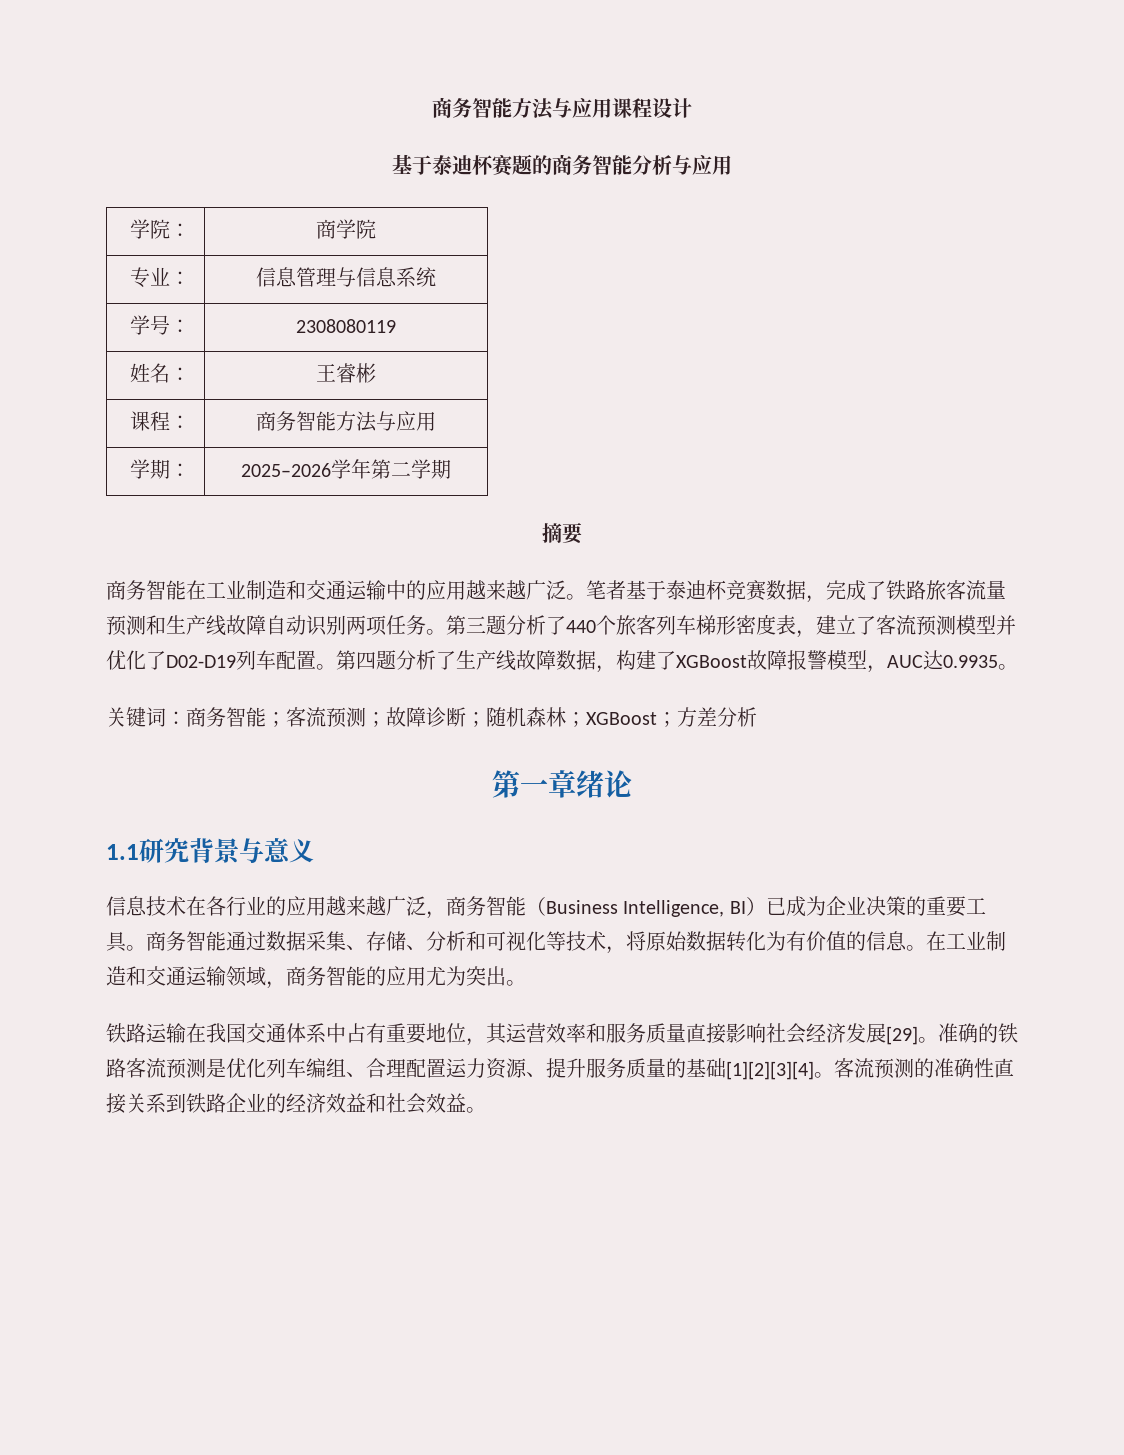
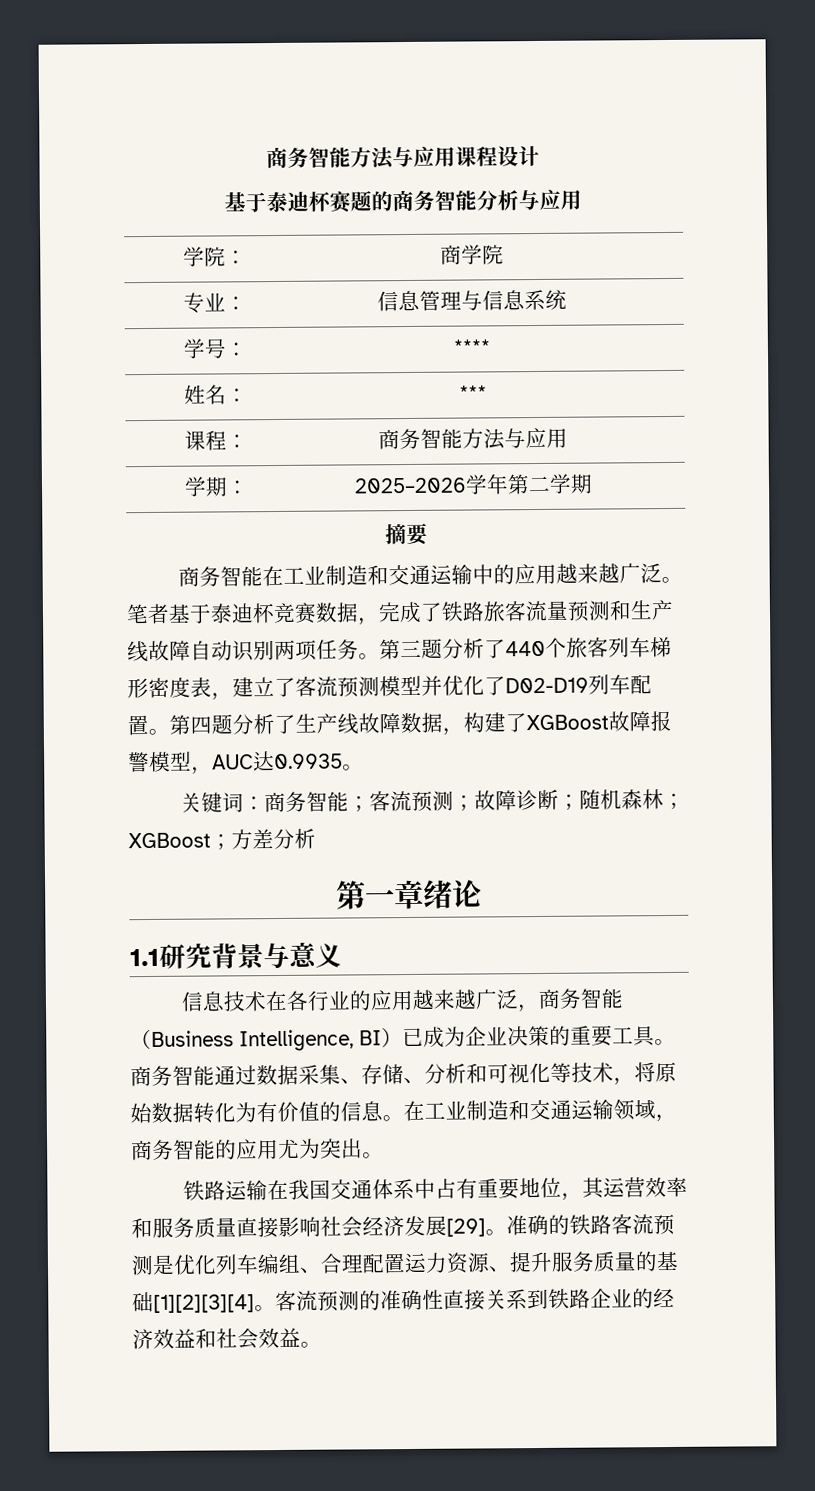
- 学号： | 2308080119
+ 学号： | ****
- 姓名： | 王睿彬
+ 姓名： | ***

